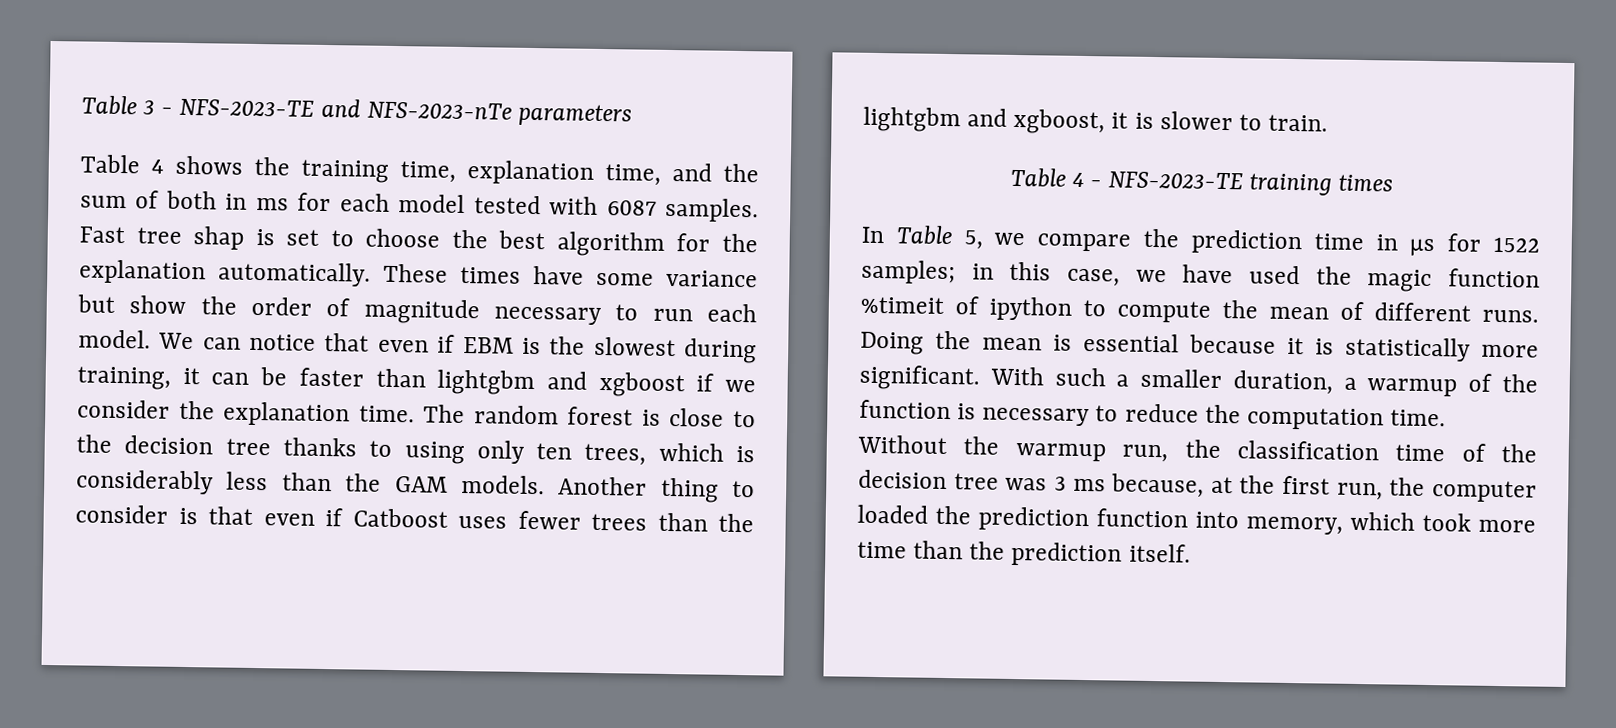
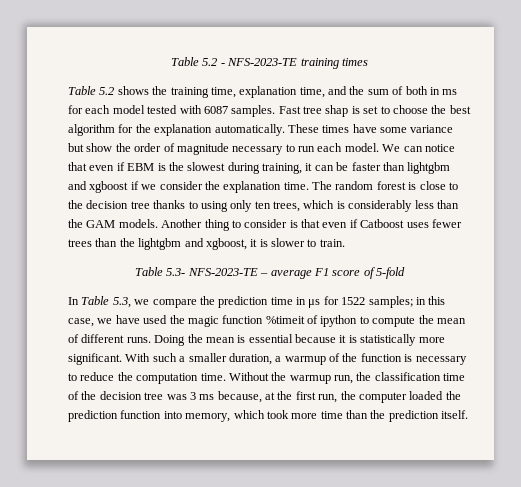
- Table 3 - NFS-2023-TE and NFS-2023-nTe parameters
- Table 4 shows the training time, explanation time, and the sum of both in ms for each model tested with 6087 samples.
+ Table 5.2 - NFS-2023-TE training times
+ Table 5.2 shows the training time, explanation time, and the sum of both in ms for each model tested with 6087 samples.
- Table 4 - NFS-2023-TE training times
+ Table 5.3- NFS-2023-TE – average F1 score of 5-fold
- In Table 5, we compare the prediction time in μs for 1522 samples; in this case, we have used the magic function %timeit of ipython to compute the mean of different runs.
+ In Table 5.3, we compare the prediction time in μs for 1522 samples; in this case, we have used the magic function %timeit of ipython to compute the mean of different runs.

